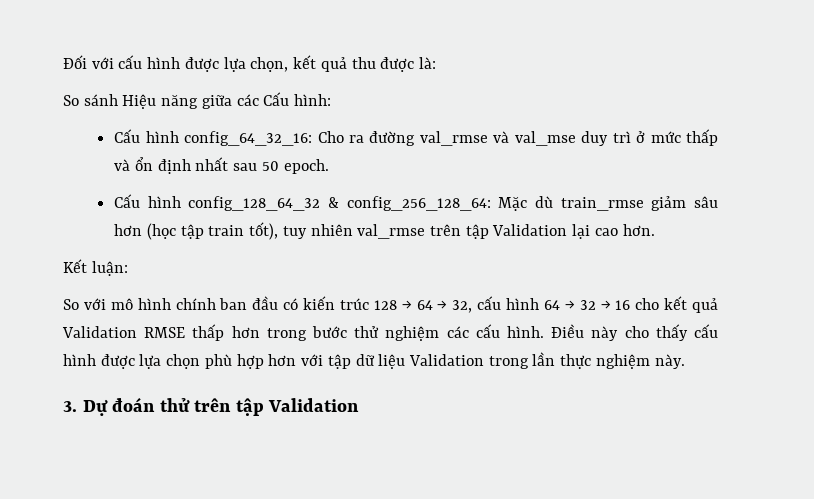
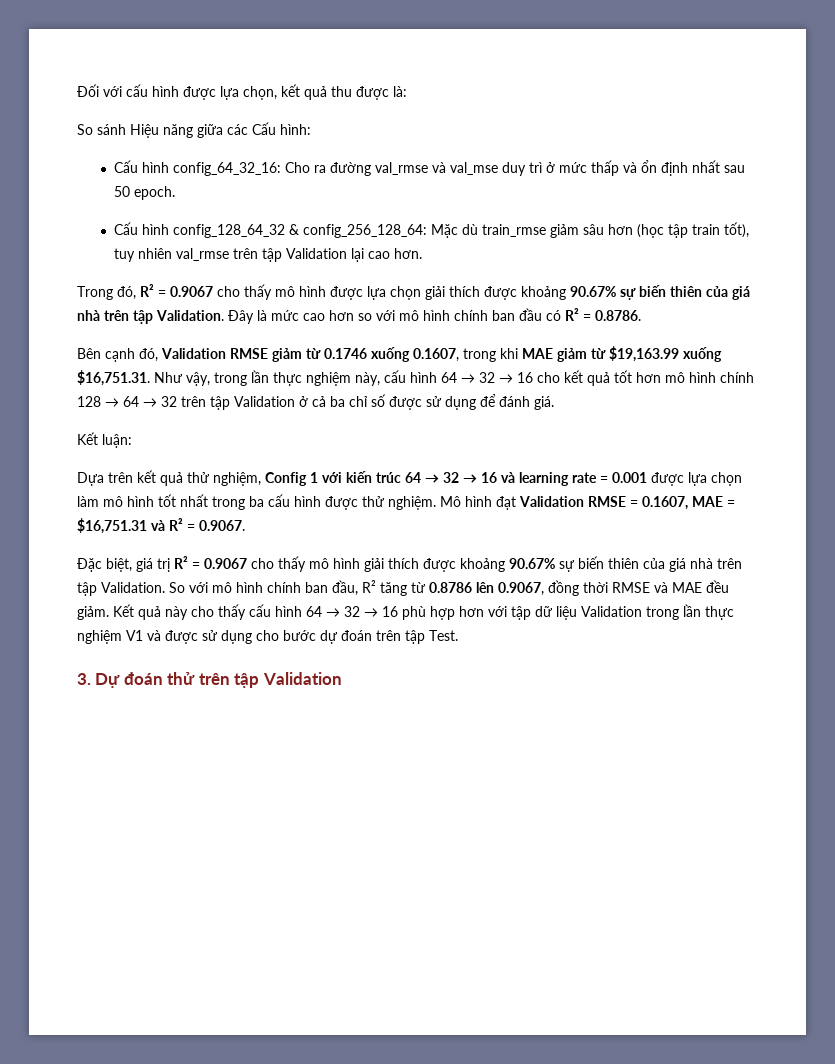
+ Trong đó, R² = 0.9067 cho thấy mô hình được lựa chọn giải thích được khoảng 90.67% sự biến thiên của giá nhà trên tập Validation. Đây là mức cao hơn so với mô hình chính ban đầu có R² = 0.8786.
+ Bên cạnh đó, Validation RMSE giảm từ 0.1746 xuống 0.1607, trong khi MAE giảm từ $19,163.99 xuống $16,751.31. Như vậy, trong lần thực nghiệm này, cấu hình 64 → 32 → 16 cho kết quả tốt hơn mô hình chính 128 → 64 → 32 trên tập Validation ở cả ba chỉ số được sử dụng để đánh giá.
  Kết luận:
- So với mô hình chính ban đầu có kiến trúc 128 → 64 → 32, cấu hình 64 → 32 → 16 cho kết quả Validation RMSE thấp hơn trong bước thử nghiệm các cấu hình. Điều này cho thấy cấu hình được lựa chọn phù hợp hơn với tập dữ liệu Validation trong lần thực nghiệm này.
+ Dựa trên kết quả thử nghiệm, Config 1 với kiến trúc 64 → 32 → 16 và learning rate = 0.001 được lựa chọn làm mô hình tốt nhất trong ba cấu hình được thử nghiệm. Mô hình đạt Validation RMSE = 0.1607, MAE = $16,751.31 và R² = 0.9067.
+ Đặc biệt, giá trị R² = 0.9067 cho thấy mô hình giải thích được khoảng 90.67% sự biến thiên của giá nhà trên tập Validation. So với mô hình chính ban đầu, R² tăng từ 0.8786 lên 0.9067, đồng thời RMSE và MAE đều giảm. Kết quả này cho thấy cấu hình 64 → 32 → 16 phù hợp hơn với tập dữ liệu Validation trong lần thực nghiệm V1 và được sử dụng cho bước dự đoán trên tập Test.

